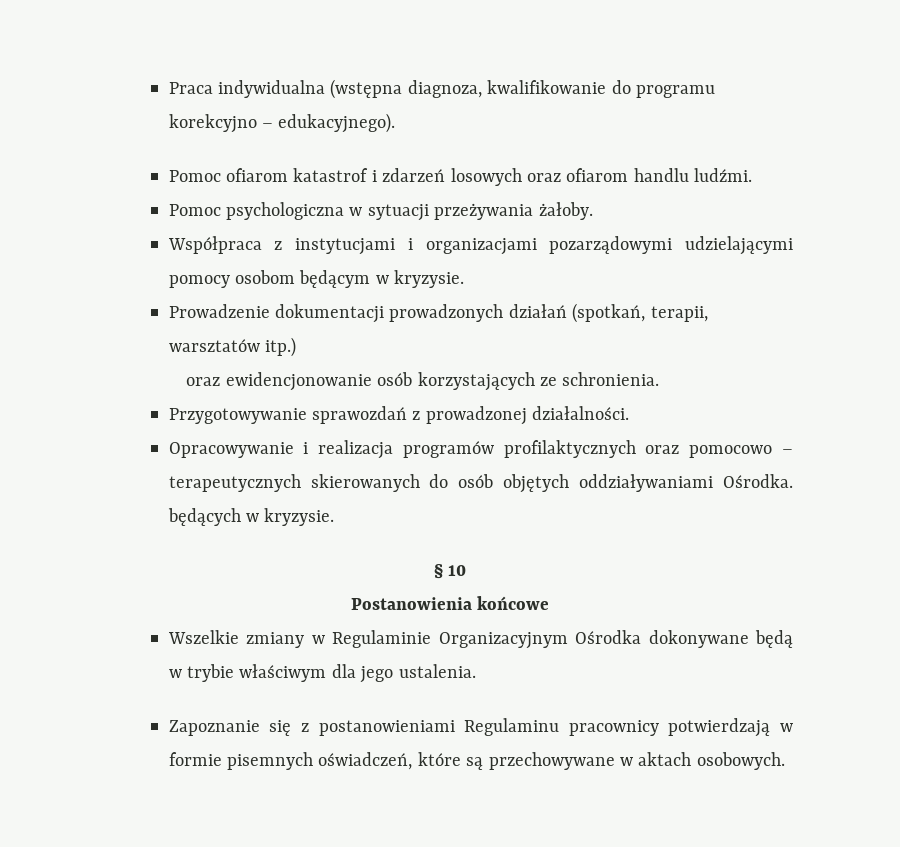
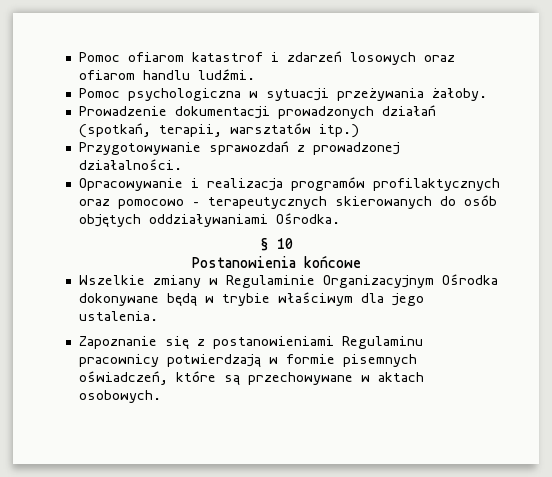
- Praca indywidualna (wstępna diagnoza, kwalifikowanie do programu korekcyjno – edukacyjnego).
- Współpraca z instytucjami i organizacjami pozarządowymi udzielającymi pomocy osobom będącym w kryzysie.
- oraz ewidencjonowanie osób korzystających ze schronienia.
- Opracowywanie i realizacja programów profilaktycznych oraz pomocowo – terapeutycznych skierowanych do osób objętych oddziaływaniami Ośrodka. będących w kryzysie.
+ Opracowywanie i realizacja programów profilaktycznych oraz pomocowo – terapeutycznych skierowanych do osób objętych oddziaływaniami Ośrodka.

